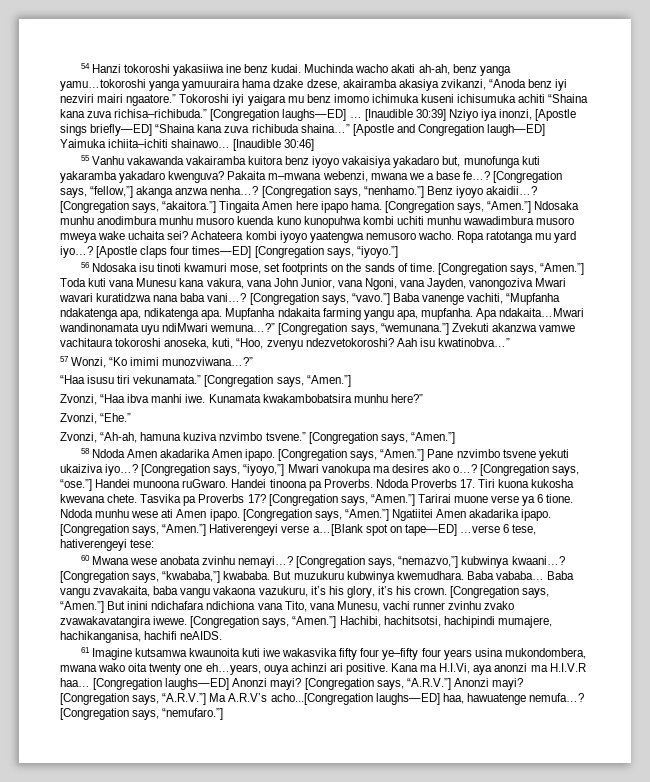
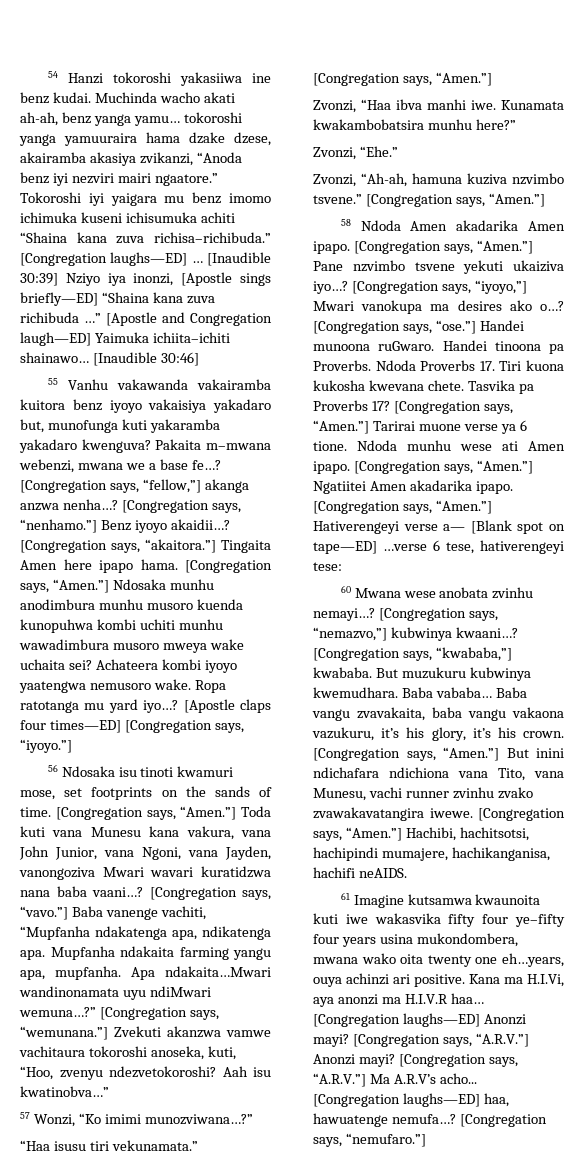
- Muchinda wacho akati ah-ah, benz yanga yamu…tokoroshi yanga yamuuraira hama dzake dzese, akairamba akasiya zvikanzi, “Anoda benz iyi nezviri mairi ngaatore.”
+ Muchinda wacho akati ah-ah, benz yanga yamu… tokoroshi yanga yamuuraira hama dzake dzese, akairamba akasiya zvikanzi, “Anoda benz iyi nezviri mairi ngaatore.”
- [Inaudible 30:39] Nziyo iya inonzi, [Apostle sings briefly—ED] “Shaina kana zuva richibuda shaina…”
+ [Inaudible 30:39] Nziyo iya inonzi, [Apostle sings briefly—ED] “Shaina kana zuva richibuda …”
- Ndosaka munhu anodimbura munhu musoro kuenda kuno kunopuhwa kombi uchiti munhu wawadimbura musoro mweya wake uchaita sei?
+ Ndosaka munhu anodimbura munhu musoro kuenda kunopuhwa kombi uchiti munhu wawadimbura musoro mweya wake uchaita sei?
- Achateera kombi iyoyo yaatengwa nemusoro wacho.
+ Achateera kombi iyoyo yaatengwa nemusoro wake.
- Toda kuti vana Munesu kana vakura, vana John Junior, vana Ngoni, vana Jayden, vanongoziva Mwari wavari kuratidzwa nana baba vani…?
+ Toda kuti vana Munesu kana vakura, vana John Junior, vana Ngoni, vana Jayden, vanongoziva Mwari wavari kuratidzwa nana baba vaani…?
- Hativerengeyi verse a…[Blank spot on tape—ED] …verse 6 tese, hativerengeyi tese:
+ Hativerengeyi verse a— [Blank spot on tape—ED] …verse 6 tese, hativerengeyi tese:
- [Congregation says, “A.R.V.”] Ma A.R.V’s acho...[Congregation laughs—ED] haa, hawuatenge nemufa…?
+ [Congregation says, “A.R.V.”] Ma A.R.V’s acho... [Congregation laughs—ED] haa, hawuatenge nemufa…?

